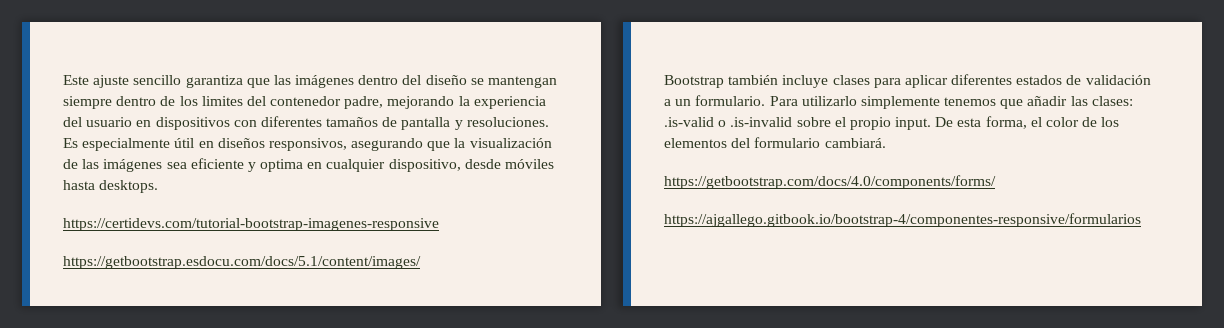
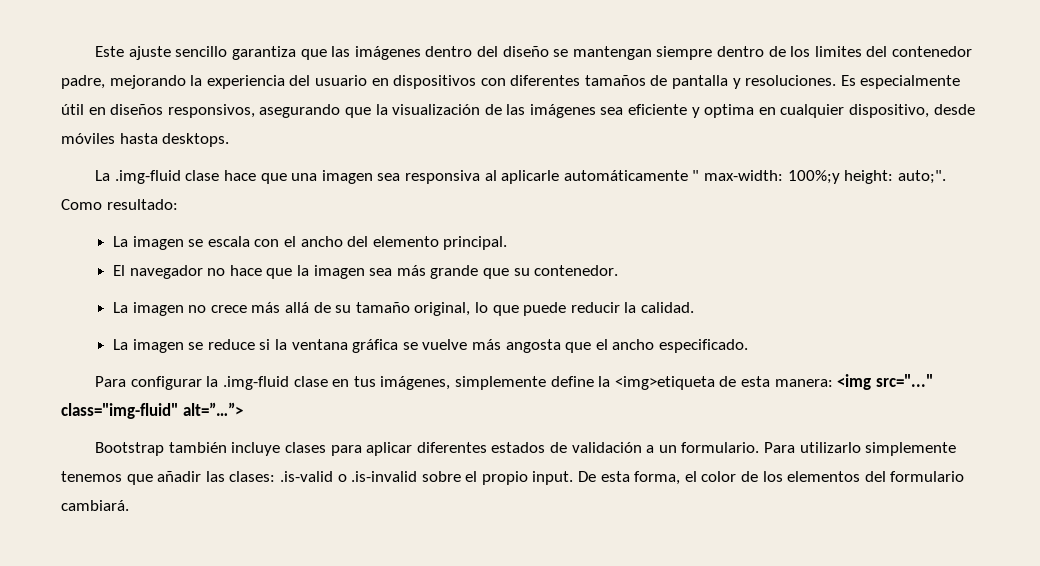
- https://certidevs.com/tutorial-bootstrap-imagenes-responsive
- https://getbootstrap.esdocu.com/docs/5.1/content/images/
+ La .img-fluid clase hace que una imagen sea responsiva al aplicarle automáticamente " max-width: 100%;y height: auto;". Como resultado:
+ La imagen se escala con el ancho del elemento principal.
+ El navegador no hace que la imagen sea más grande que su contenedor.
+ La imagen no crece más allá de su tamaño original, lo que puede reducir la calidad.
+ La imagen se reduce si la ventana gráfica se vuelve más angosta que el ancho especificado.
+ Para configurar la .img-fluid clase en tus imágenes, simplemente define la <img>etiqueta de esta manera: <img src="..." class="img-fluid" alt=”…”>
- https://getbootstrap.com/docs/4.0/components/forms/
- https://ajgallego.gitbook.io/bootstrap-4/componentes-responsive/formularios

